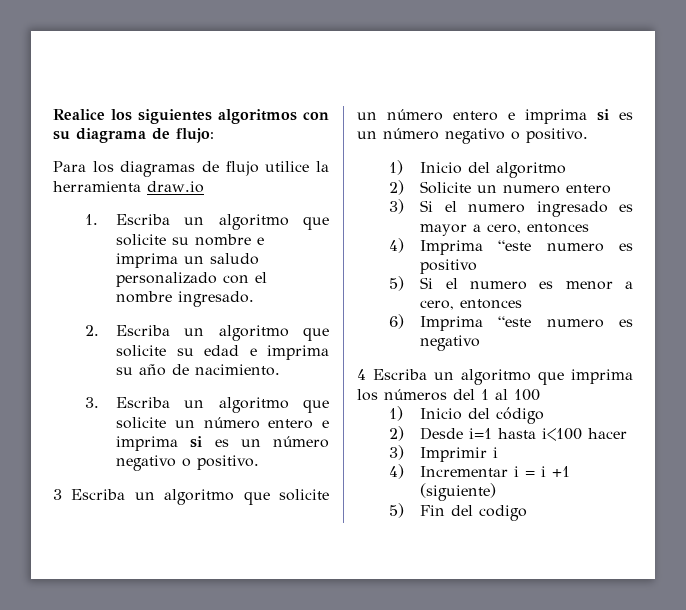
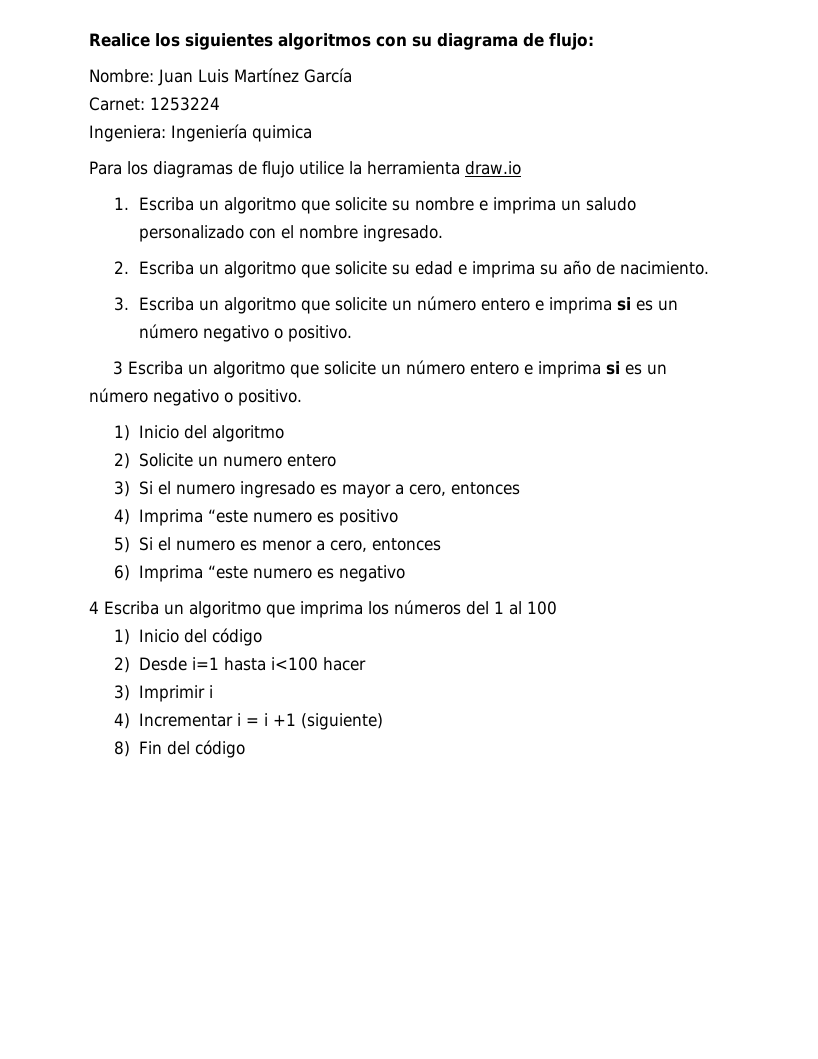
+ Nombre: Juan Luis Martínez García
+ Carnet: 1253224
+ Ingeniera: Ingeniería quimica
- 5) Fin del codigo
+ 8) Fin del código

